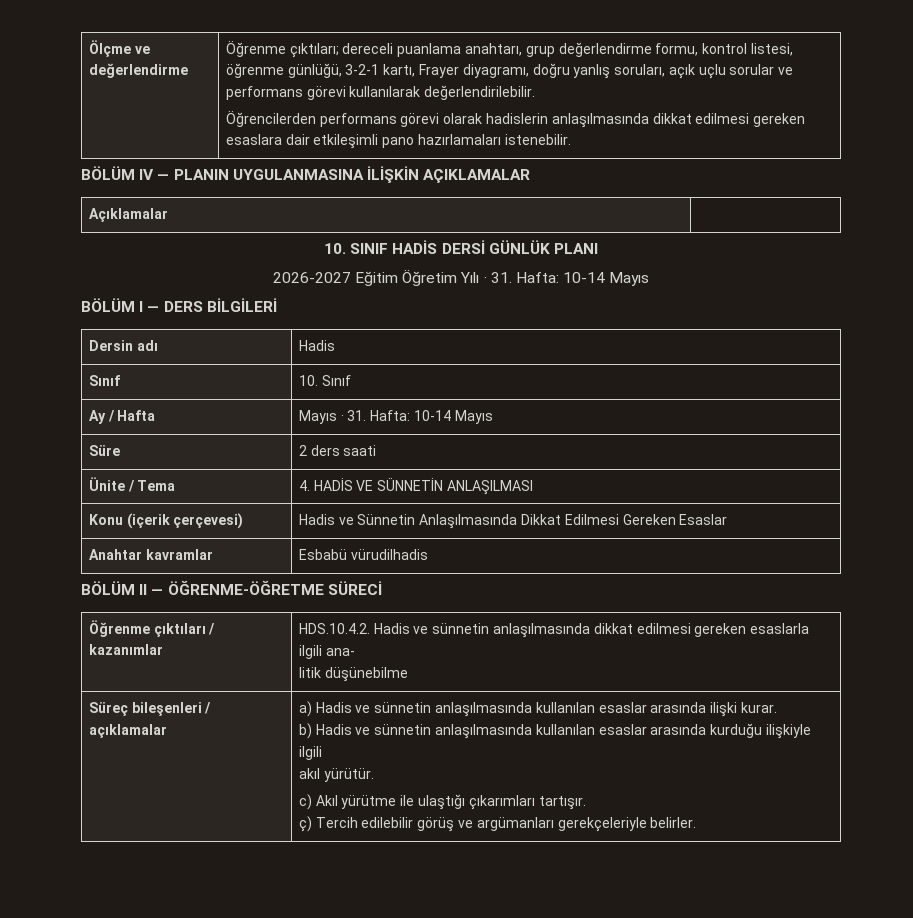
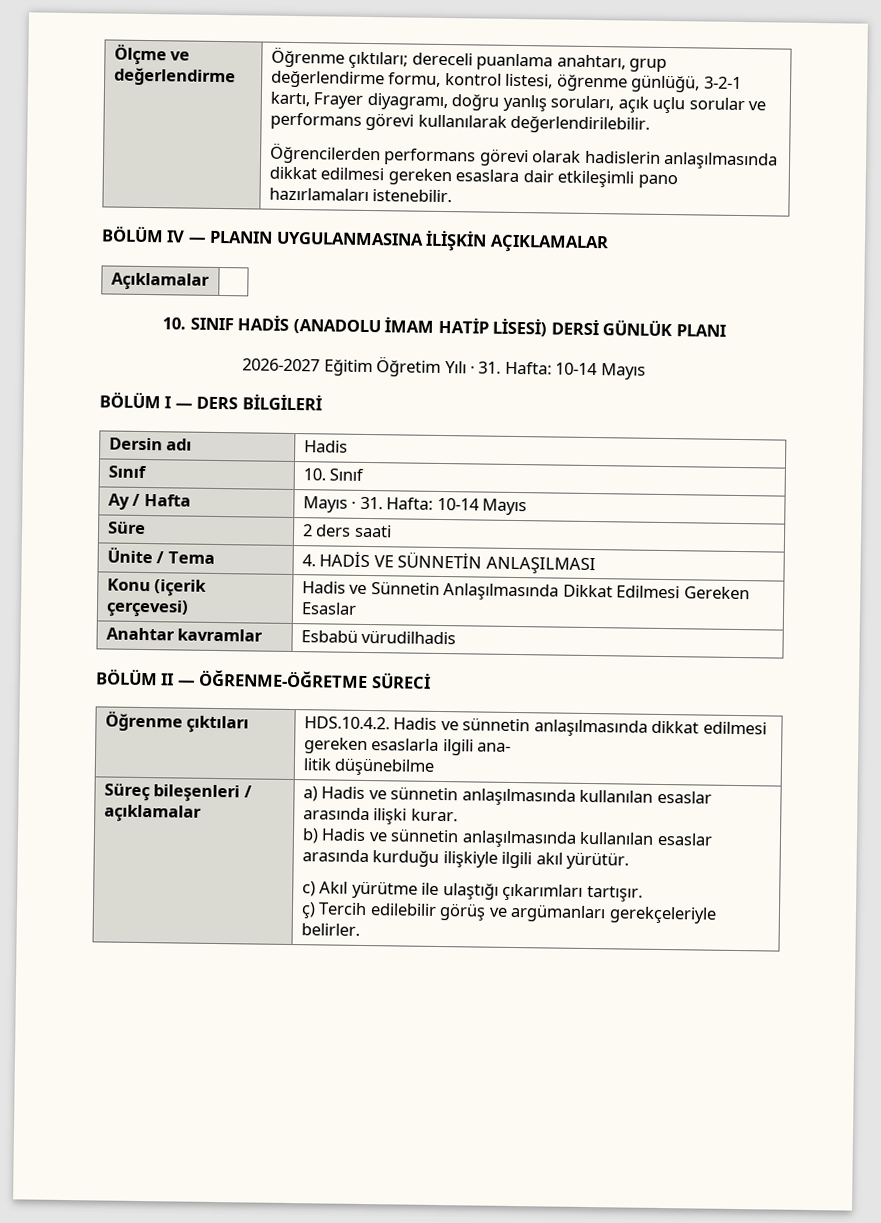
- 10. SINIF HADİS DERSİ GÜNLÜK PLANI
+ 10. SINIF HADİS (ANADOLU İMAM HATİP LİSESİ) DERSİ GÜNLÜK PLANI
- Öğrenme çıktıları / kazanımlar | HDS.10.4.2. Hadis ve sünnetin anlaşılmasında dikkat edilmesi gereken esaslarla ilgili ana-
+ Öğrenme çıktıları | HDS.10.4.2. Hadis ve sünnetin anlaşılmasında dikkat edilmesi gereken esaslarla ilgili ana-
- b) Hadis ve sünnetin anlaşılmasında kullanılan esaslar arasında kurduğu ilişkiyle ilgili
- akıl yürütür.
+ b) Hadis ve sünnetin anlaşılmasında kullanılan esaslar arasında kurduğu ilişkiyle ilgili akıl yürütür.

